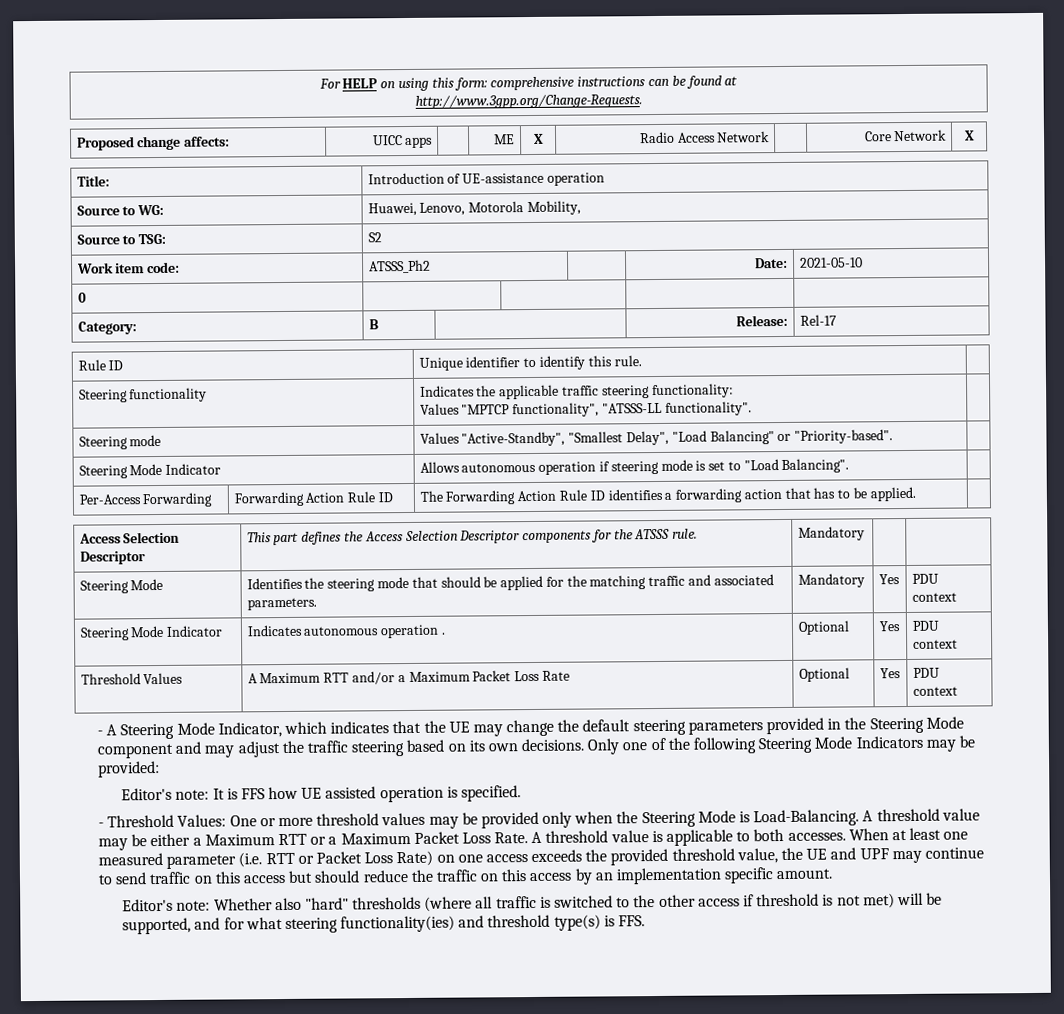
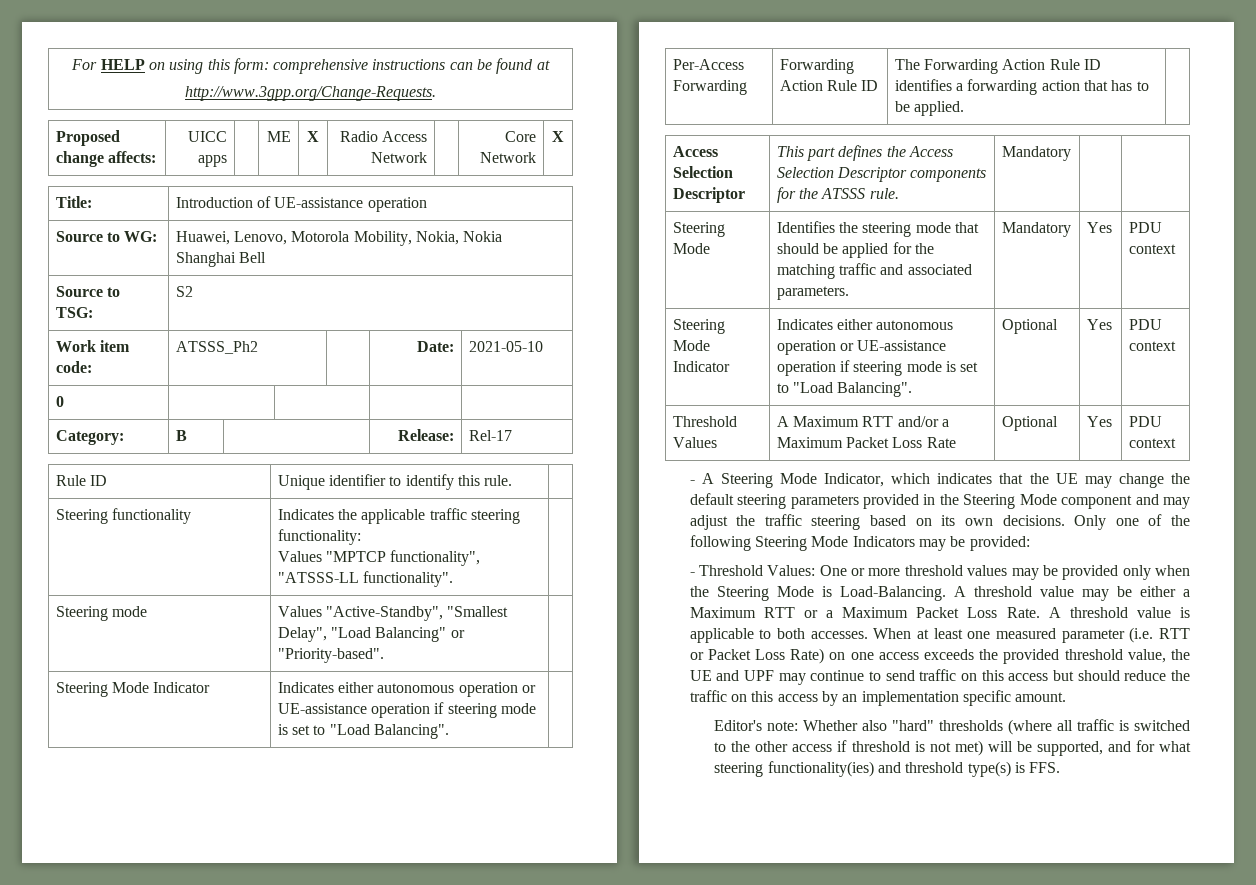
- Source to WG: | Huawei, Lenovo, Motorola Mobility,
+ Source to WG: | Huawei, Lenovo, Motorola Mobility, Nokia, Nokia Shanghai Bell
  Steering mode | Values "Active-Standby", "Smallest Delay", "Load Balancing" or "Priority-based". |
- Steering Mode Indicator | Allows autonomous operation if steering mode is set to "Load Balancing". |
+ Steering Mode Indicator | Indicates either autonomous operation or UE-assistance operation if steering mode is set to "Load Balancing". |
- Steering Mode Indicator | Indicates autonomous operation . | Optional | Yes | PDU context
+ Steering Mode Indicator | Indicates either autonomous operation or UE-assistance operation if steering mode is set to "Load Balancing". | Optional | Yes | PDU context
- Editor's note: It is FFS how UE assisted operation is specified.

